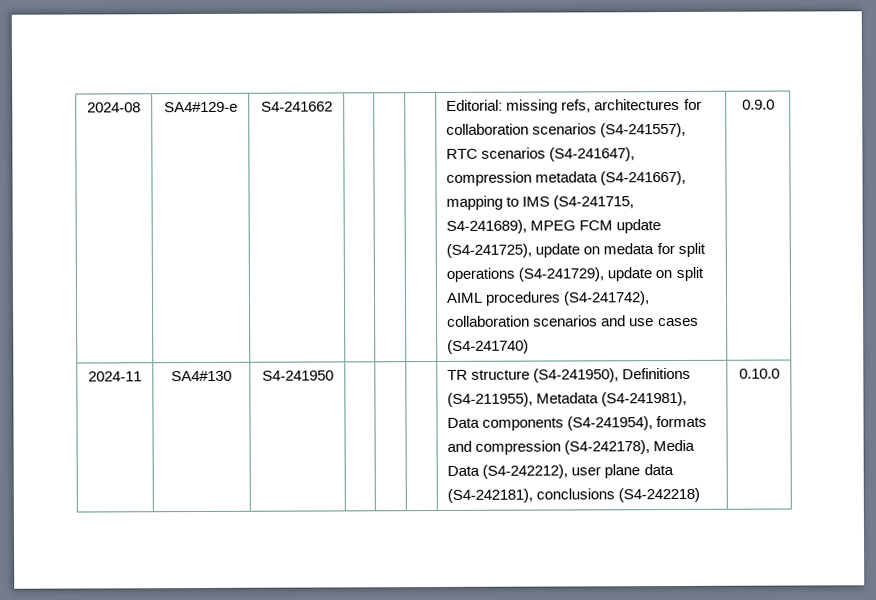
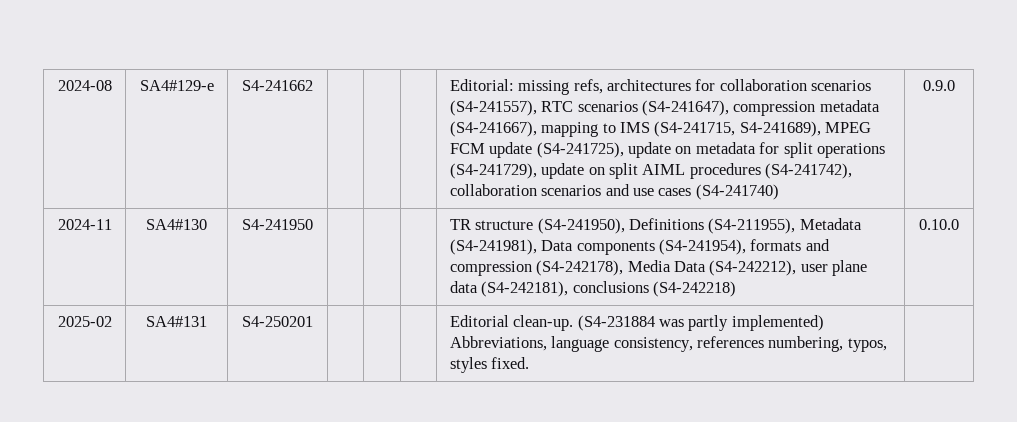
- Editorial: missing refs, architectures for collaboration scenarios (S4-241557), RTC scenarios (S4-241647), compression metadata (S4-241667), mapping to IMS (S4-241715, S4-241689), MPEG FCM update (S4-241725), update on medata for split operations (S4-241729), update on split AIML procedures (S4-241742), collaboration scenarios and use cases (S4-241740)
+ Editorial: missing refs, architectures for collaboration scenarios (S4-241557), RTC scenarios (S4-241647), compression metadata (S4-241667), mapping to IMS (S4-241715, S4-241689), MPEG FCM update (S4-241725), update on metadata for split operations (S4-241729), update on split AIML procedures (S4-241742), collaboration scenarios and use cases (S4-241740)
+ 2025-02 | SA4#131 | S4-250201 | | | | Editorial clean-up. (S4-231884 was partly implemented) Abbreviations, language consistency, references numbering, typos, styles fixed. |

